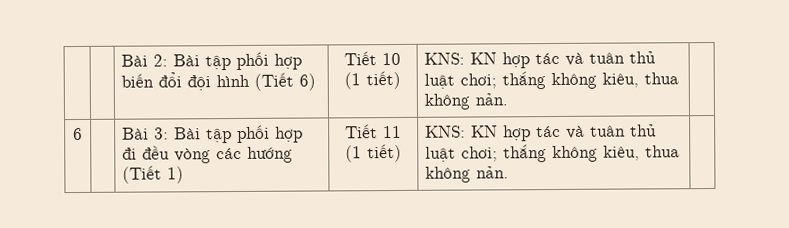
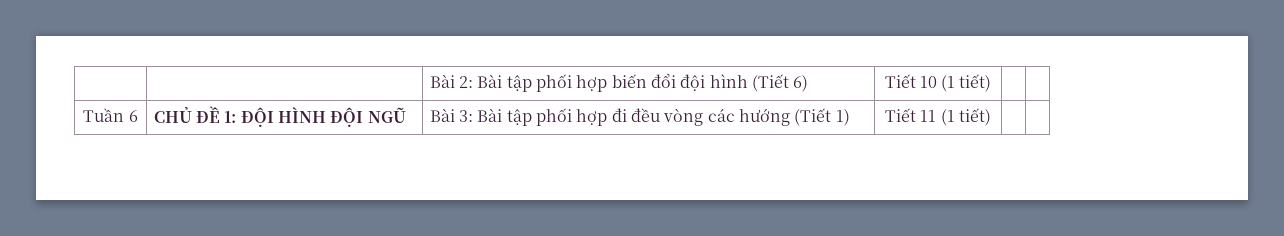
- | | Bài 2: Bài tập phối hợp biến đổi đội hình (Tiết 6) | Tiết 10 (1 tiết) | KNS: KN hợp tác và tuân thủ luật chơi; thắng không kiêu, thua không nản. |
- 6 | | Bài 3: Bài tập phối hợp đi đều vòng các hướng (Tiết 1) | Tiết 11 (1 tiết) | KNS: KN hợp tác và tuân thủ luật chơi; thắng không kiêu, thua không nản. |
+ | | Bài 2: Bài tập phối hợp biến đổi đội hình (Tiết 6) | Tiết 10 (1 tiết) | |
+ Tuần 6 | CHỦ ĐỀ 1: ĐỘI HÌNH ĐỘI NGŨ | Bài 3: Bài tập phối hợp đi đều vòng các hướng (Tiết 1) | Tiết 11 (1 tiết) | |

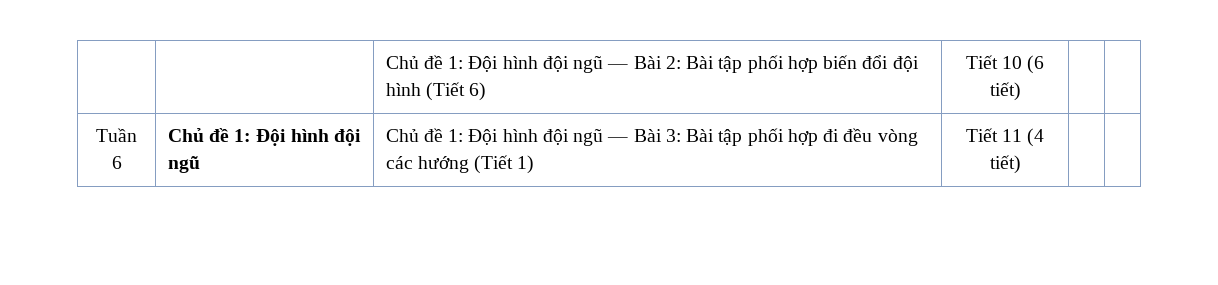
- | | Bài 2: Bài tập phối hợp biến đổi đội hình (Tiết 6) | Tiết 10 (1 tiết) | |
+ | | Chủ đề 1: Đội hình đội ngũ — Bài 2: Bài tập phối hợp biến đổi đội hình (Tiết 6) | Tiết 10 (6 tiết) | |
- Tuần 6 | CHỦ ĐỀ 1: ĐỘI HÌNH ĐỘI NGŨ | Bài 3: Bài tập phối hợp đi đều vòng các hướng (Tiết 1) | Tiết 11 (1 tiết) | |
+ Tuần 6 | Chủ đề 1: Đội hình đội ngũ | Chủ đề 1: Đội hình đội ngũ — Bài 3: Bài tập phối hợp đi đều vòng các hướng (Tiết 1) | Tiết 11 (4 tiết) | |

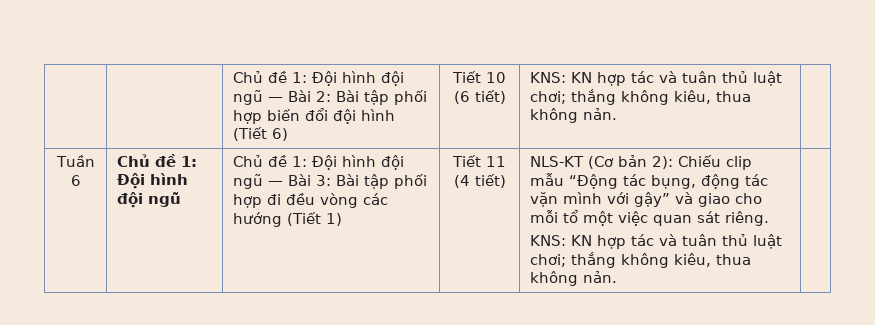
- | | Chủ đề 1: Đội hình đội ngũ — Bài 2: Bài tập phối hợp biến đổi đội hình (Tiết 6) | Tiết 10 (6 tiết) | |
+ | | Chủ đề 1: Đội hình đội ngũ — Bài 2: Bài tập phối hợp biến đổi đội hình (Tiết 6) | Tiết 10 (6 tiết) | KNS: KN hợp tác và tuân thủ luật chơi; thắng không kiêu, thua không nản. |
+ NLS-KT (Cơ bản 2): Chiếu clip mẫu “Động tác bụng, động tác vặn mình với gậy” và giao cho mỗi tổ một việc quan sát riêng.
+ KNS: KN hợp tác và tuân thủ luật chơi; thắng không kiêu, thua không nản.

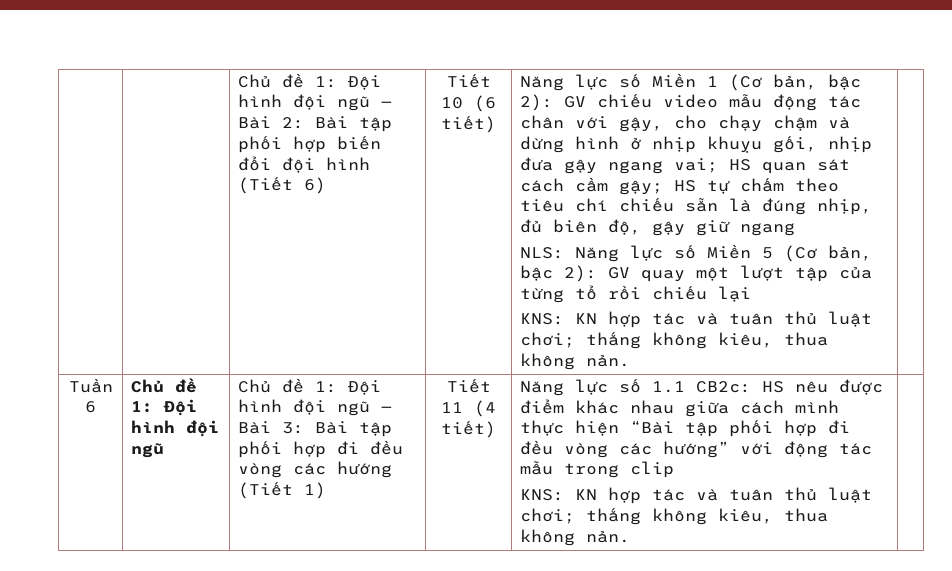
+ Năng lực số Miền 1 (Cơ bản, bậc 2): GV chiếu video mẫu động tác chân với gậy, cho chạy chậm và dừng hình ở nhịp khuỵu gối, nhịp đưa gậy ngang vai; HS quan sát cách cầm gậy; HS tự chấm theo tiêu chí chiếu sẵn là đúng nhịp, đủ biên độ, gậy giữ ngang
+ NLS: Năng lực số Miền 5 (Cơ bản, bậc 2): GV quay một lượt tập của từng tổ rồi chiếu lại
- NLS-KT (Cơ bản 2): Chiếu clip mẫu “Động tác bụng, động tác vặn mình với gậy” và giao cho mỗi tổ một việc quan sát riêng.
+ Năng lực số 1.1 CB2c: HS nêu được điểm khác nhau giữa cách mình thực hiện “Bài tập phối hợp đi đều vòng các hướng” với động tác mẫu trong clip

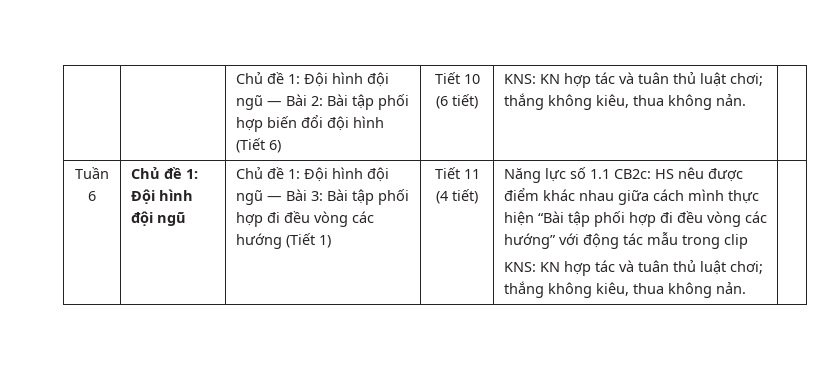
- Năng lực số Miền 1 (Cơ bản, bậc 2): GV chiếu video mẫu động tác chân với gậy, cho chạy chậm và dừng hình ở nhịp khuỵu gối, nhịp đưa gậy ngang vai; HS quan sát cách cầm gậy; HS tự chấm theo tiêu chí chiếu sẵn là đúng nhịp, đủ biên độ, gậy giữ ngang
- NLS: Năng lực số Miền 5 (Cơ bản, bậc 2): GV quay một lượt tập của từng tổ rồi chiếu lại

